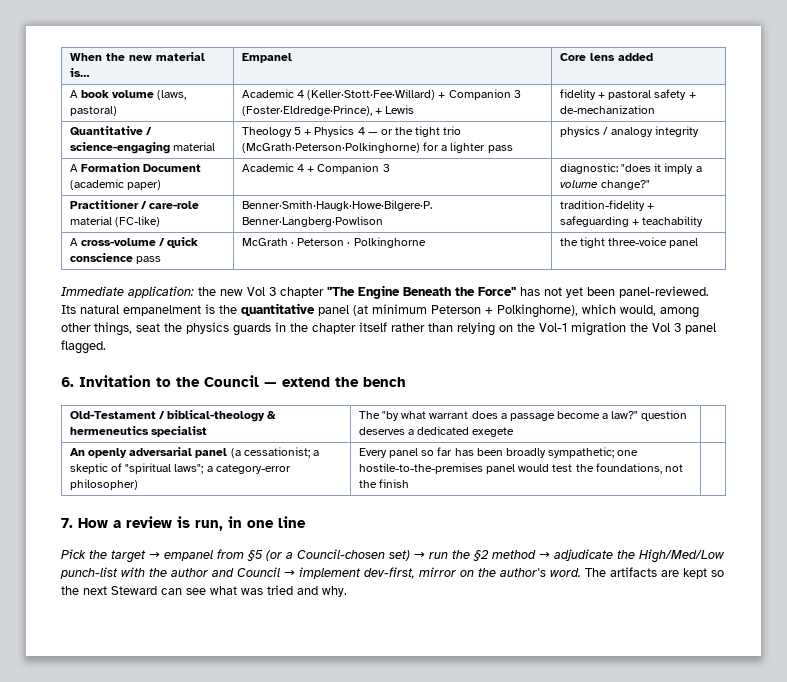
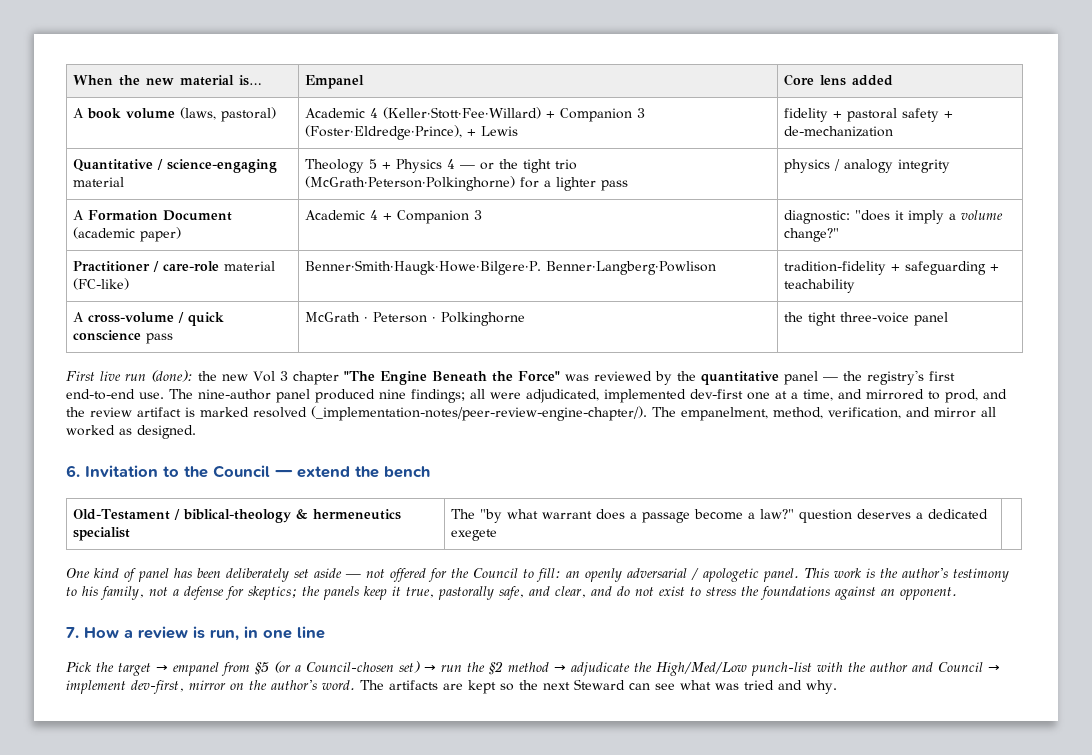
- Immediate application: the new Vol 3 chapter "The Engine Beneath the Force" has not yet been panel-reviewed. Its natural empanelment is the quantitative panel (at minimum Peterson + Polkinghorne), which would, among other things, seat the physics guards in the chapter itself rather than relying on the Vol-1 migration the Vol 3 panel flagged.
+ First live run (done): the new Vol 3 chapter "The Engine Beneath the Force" was reviewed by the quantitative panel — the registry's first end-to-end use. The nine-author panel produced nine findings; all were adjudicated, implemented dev-first one at a time, and mirrored to prod, and the review artifact is marked resolved (_implementation-notes/peer-review-engine-chapter/). The empanelment, method, verification, and mirror all worked as designed.
- An openly adversarial panel (a cessationist; a skeptic of "spiritual laws"; a category-error philosopher) | Every panel so far has been broadly sympathetic; one hostile-to-the-premises panel would test the foundations, not the finish |
+ One kind of panel has been deliberately set aside — not offered for the Council to fill: an openly adversarial / apologetic panel. This work is the author's testimony to his family, not a defense for skeptics; the panels keep it true, pastorally safe, and clear, and do not exist to stress the foundations against an opponent.

